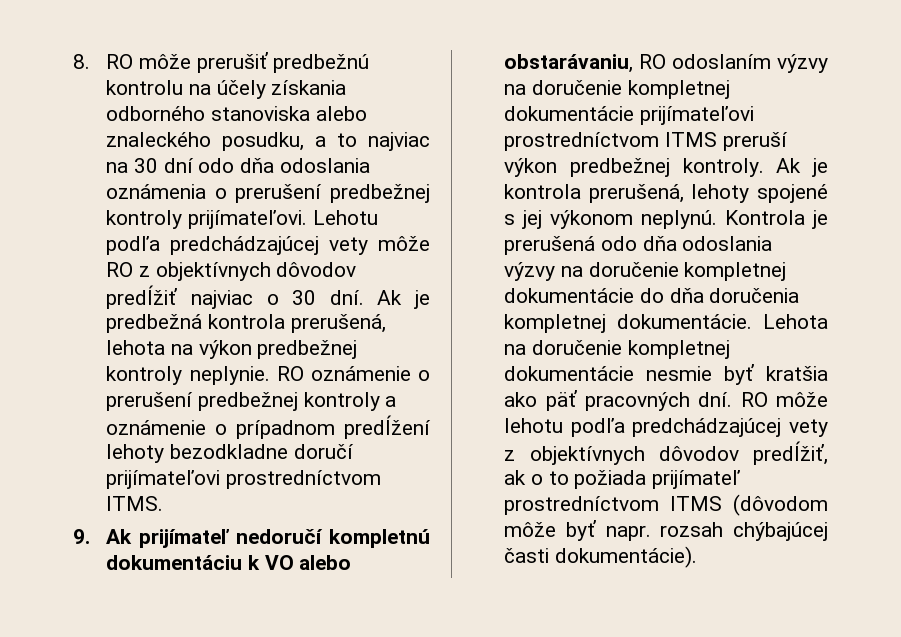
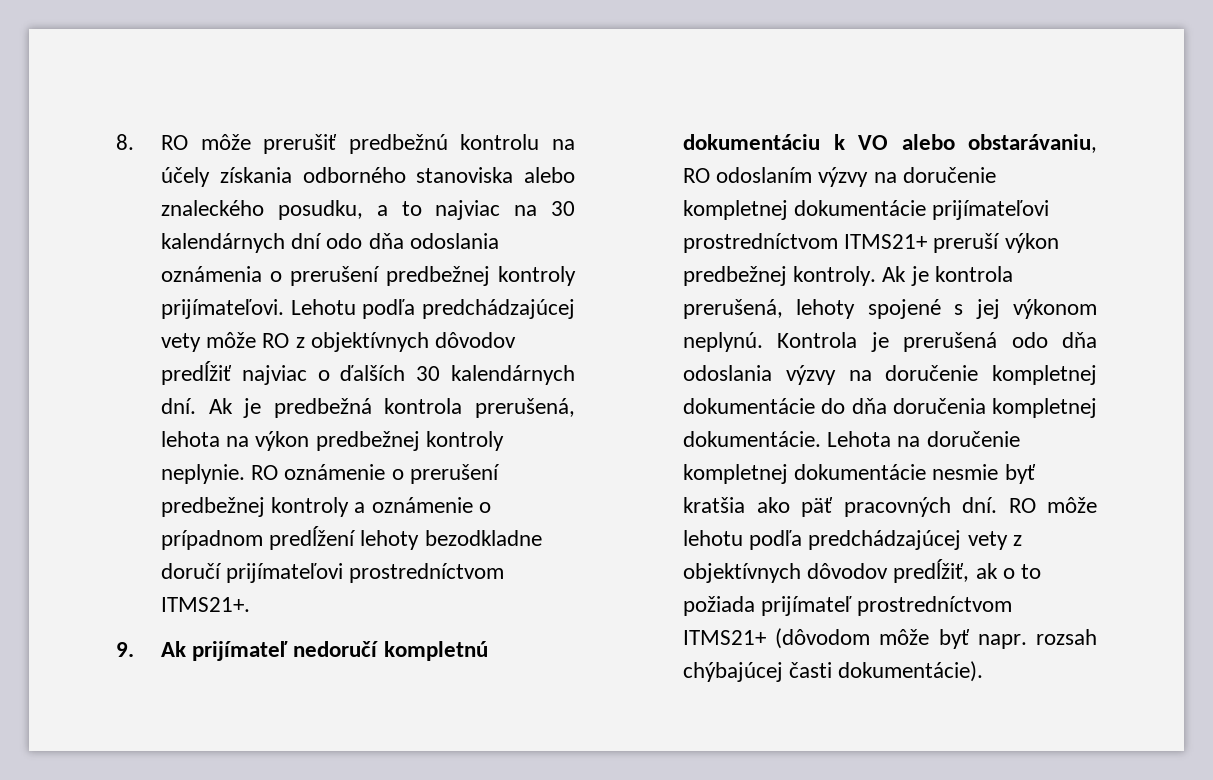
- 8. RO môže prerušiť predbežnú kontrolu na účely získania odborného stanoviska alebo znaleckého posudku, a to najviac na 30 dní odo dňa odoslania oznámenia o prerušení predbežnej kontroly prijímateľovi.
+ 8. RO môže prerušiť predbežnú kontrolu na účely získania odborného stanoviska alebo znaleckého posudku, a to najviac na 30 kalendárnych dní odo dňa odoslania oznámenia o prerušení predbežnej kontroly prijímateľovi.
- Lehotu podľa predchádzajúcej vety môže RO z objektívnych dôvodov predĺžiť najviac o 30 dní.
+ Lehotu podľa predchádzajúcej vety môže RO z objektívnych dôvodov predĺžiť najviac o ďalších 30 kalendárnych dní.
- RO oznámenie o prerušení predbežnej kontroly a oznámenie o prípadnom predĺžení lehoty bezodkladne doručí prijímateľovi prostredníctvom ITMS.
+ RO oznámenie o prerušení predbežnej kontroly a oznámenie o prípadnom predĺžení lehoty bezodkladne doručí prijímateľovi prostredníctvom ITMS21+.
- 9. Ak prijímateľ nedoručí kompletnú dokumentáciu k VO alebo obstarávaniu, RO odoslaním výzvy na doručenie kompletnej dokumentácie prijímateľovi prostredníctvom ITMS preruší výkon predbežnej kontroly.
+ 9. Ak prijímateľ nedoručí kompletnú dokumentáciu k VO alebo obstarávaniu, RO odoslaním výzvy na doručenie kompletnej dokumentácie prijímateľovi prostredníctvom ITMS21+ preruší výkon predbežnej kontroly.
- RO môže lehotu podľa predchádzajúcej vety z objektívnych dôvodov predĺžiť, ak o to požiada prijímateľ prostredníctvom ITMS (dôvodom môže byť napr. rozsah chýbajúcej časti dokumentácie).
+ RO môže lehotu podľa predchádzajúcej vety z objektívnych dôvodov predĺžiť, ak o to požiada prijímateľ prostredníctvom ITMS21+ (dôvodom môže byť napr. rozsah chýbajúcej časti dokumentácie).

